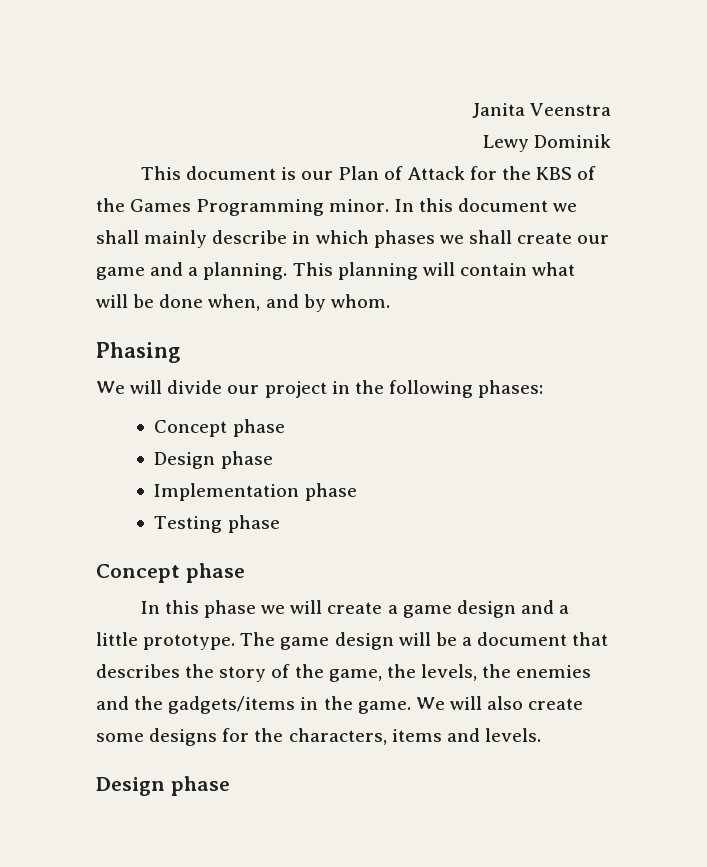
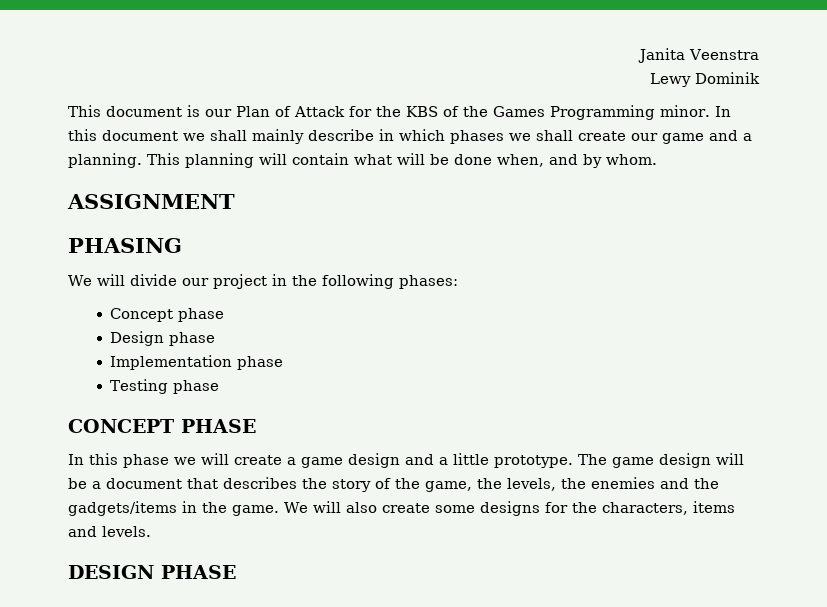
- Phasing
+ ASSIGNMENT
+ PHASING
  Testing phase
- Concept phase
+ CONCEPT PHASE
  We will also create some designs for the characters, items and levels.
- Design phase
+ DESIGN PHASE

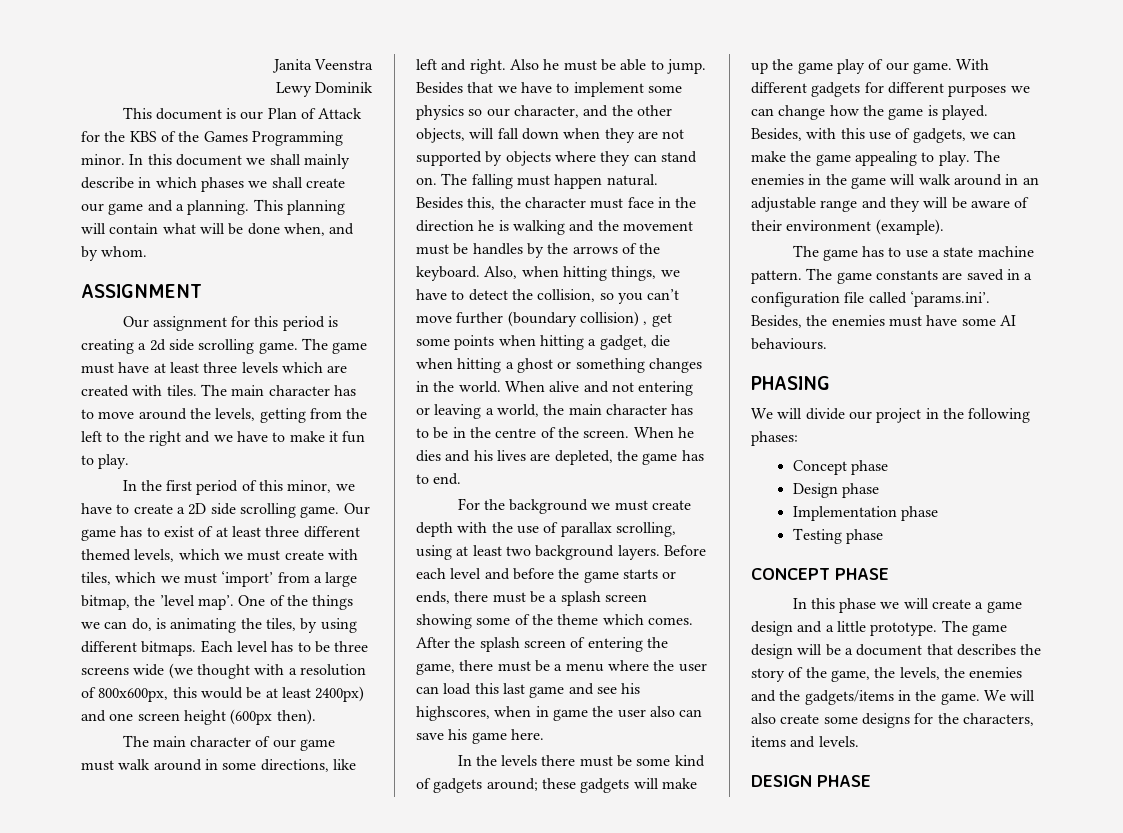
+ Our assignment for this period is creating a 2d side scrolling game. The game must have at least three levels which are created with tiles. The main character has to move around the levels, getting from the left to the right and we have to make it fun to play.
+ In the first period of this minor, we have to create a 2D side scrolling game. Our game has to exist of at least three different themed levels, which we must create with tiles, which we must ‘import’ from a large bitmap, the ’level map’. One of the things we can do, is animating the tiles, by using different bitmaps. Each level has to be three screens wide (we thought with a resolution of 800x600px, this would be at least 2400px) and one screen height (600px then).
+ The main character of our game must walk around in some directions, like left and right. Also he must be able to jump. Besides that we have to implement some physics so our character, and the other objects, will fall down when they are not supported by objects where they can stand on. The falling must happen natural. Besides this, the character must face in the direction he is walking and the movement must be handles by the arrows of the keyboard. Also, when hitting things, we have to detect the collision, so you can’t move further (boundary collision) , get some points when hitting a gadget, die when hitting a ghost or something changes in the world. When alive and not entering or leaving a world, the main character has to be in the centre of the screen. When he dies and his lives are depleted, the game has to end.
+ For the background we must create depth with the use of parallax scrolling, using at least two background layers. Before each level and before the game starts or ends, there must be a splash screen showing some of the theme which comes. After the splash screen of entering the game, there must be a menu where the user can load this last game and see his highscores, when in game the user also can save his game here.
+ In the levels there must be some kind of gadgets around; these gadgets will make up the game play of our game. With different gadgets for different purposes we can change how the game is played. Besides, with this use of gadgets, we can make the game appealing to play. The enemies in the game will walk around in an adjustable range and they will be aware of their environment (example).
+ The game has to use a state machine pattern. The game constants are saved in a configuration file called ‘params.ini’. Besides, the enemies must have some AI behaviours.

